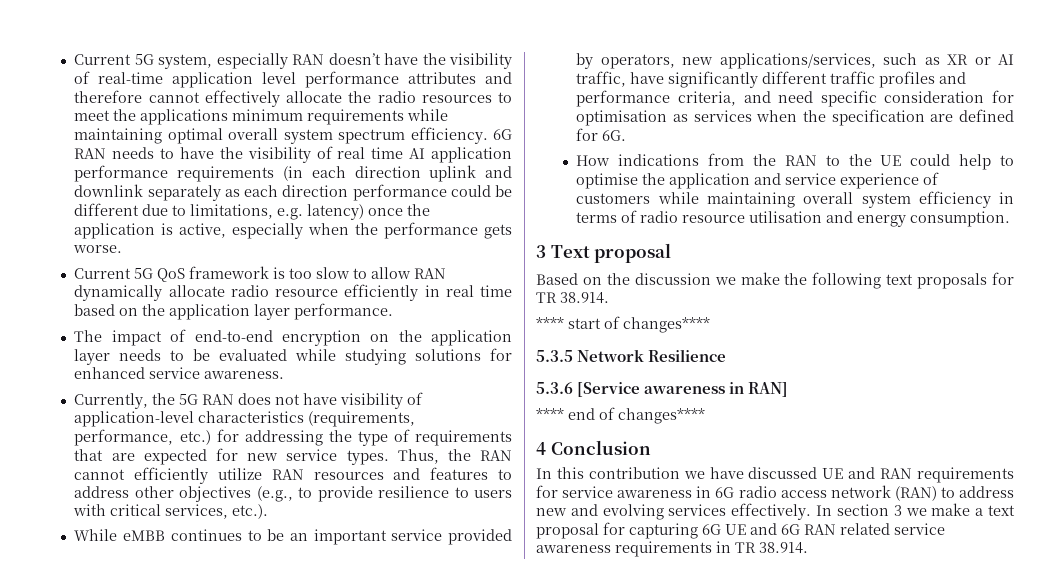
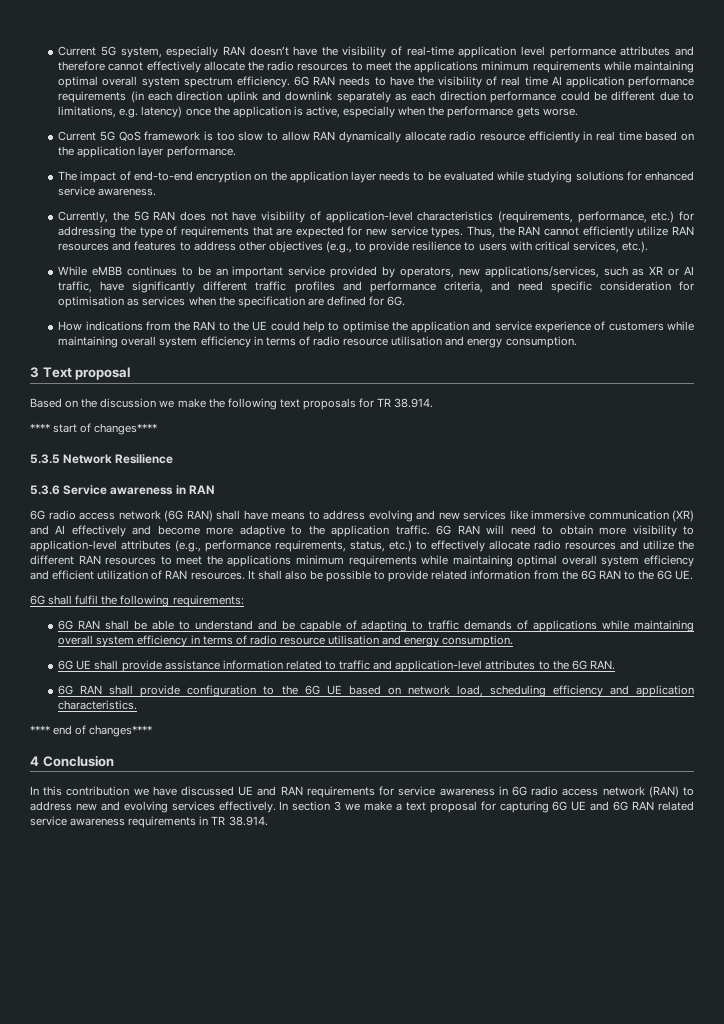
- 5.3.6 [Service awareness in RAN]
+ 5.3.6 Service awareness in RAN
+ 6G radio access network (6G RAN) shall have means to address evolving and new services like immersive communication (XR) and AI effectively and become more adaptive to the application traffic. 6G RAN will need to obtain more visibility to application-level attributes (e.g., performance requirements, status, etc.) to effectively allocate radio resources and utilize the different RAN resources to meet the applications minimum requirements while maintaining optimal overall system efficiency and efficient utilization of RAN resources. It shall also be possible to provide related information from the 6G RAN to the 6G UE.
+ 6G shall fulfil the following requirements:
+ 6G RAN shall be able to understand and be capable of adapting to traffic demands of applications while maintaining overall system efficiency in terms of radio resource utilisation and energy consumption.
+ 6G UE shall provide assistance information related to traffic and application-level attributes to the 6G RAN.
+ 6G RAN shall provide configuration to the 6G UE based on network load, scheduling efficiency and application characteristics.

